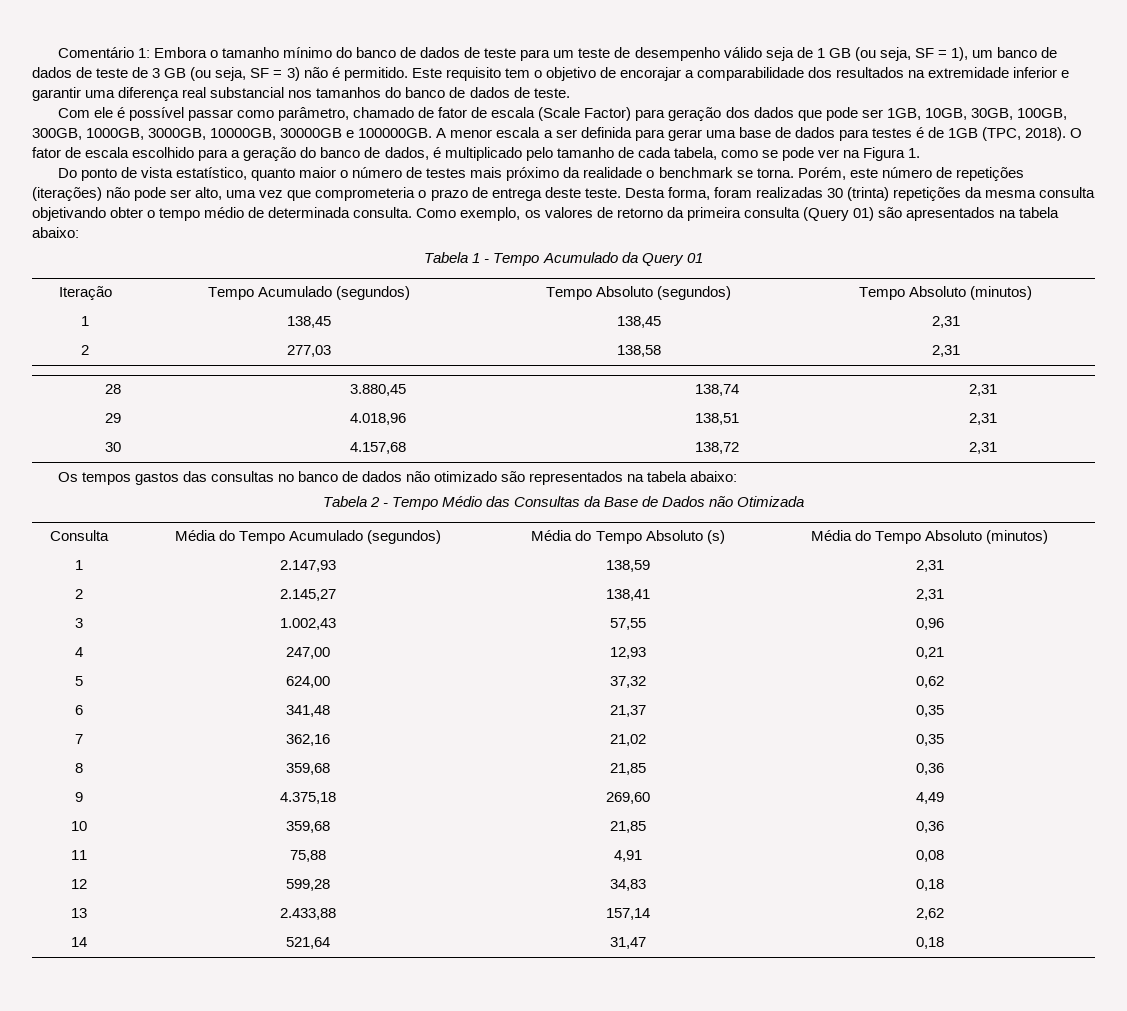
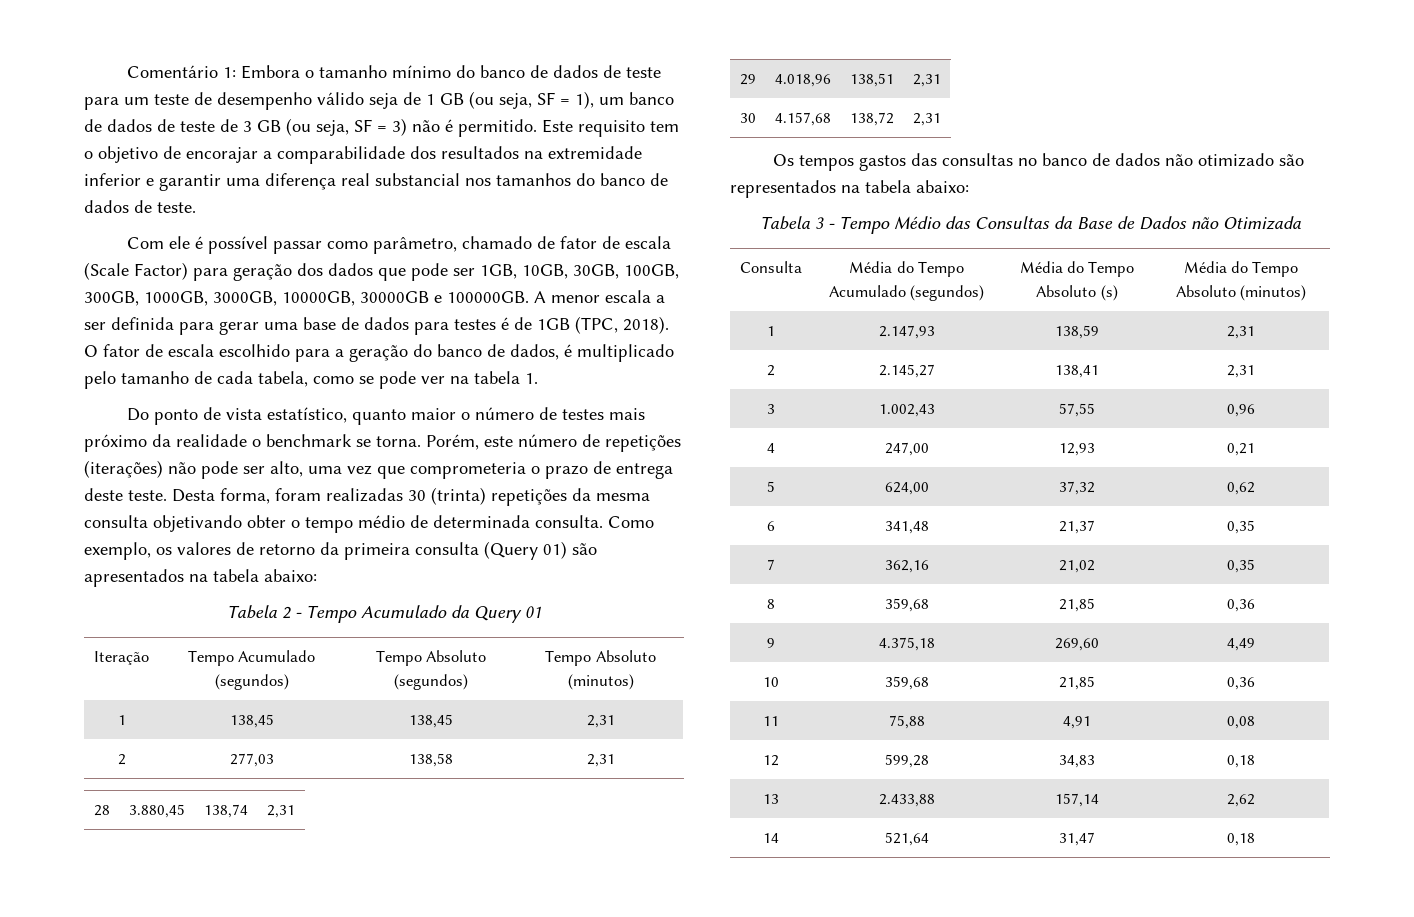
- O fator de escala escolhido para a geração do banco de dados, é multiplicado pelo tamanho de cada tabela, como se pode ver na Figura 1.
+ O fator de escala escolhido para a geração do banco de dados, é multiplicado pelo tamanho de cada tabela, como se pode ver na tabela 1.
- Tabela 1 - Tempo Acumulado da Query 01
+ Tabela 2 - Tempo Acumulado da Query 01
- Tabela 2 - Tempo Médio das Consultas da Base de Dados não Otimizada
+ Tabela 3 - Tempo Médio das Consultas da Base de Dados não Otimizada

